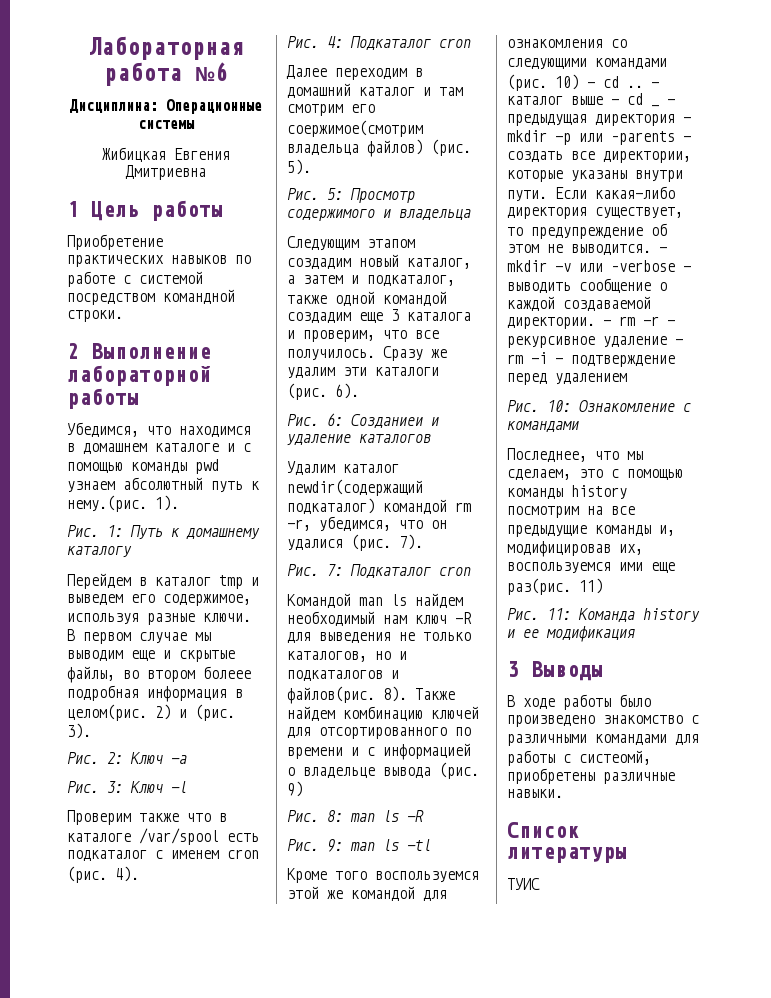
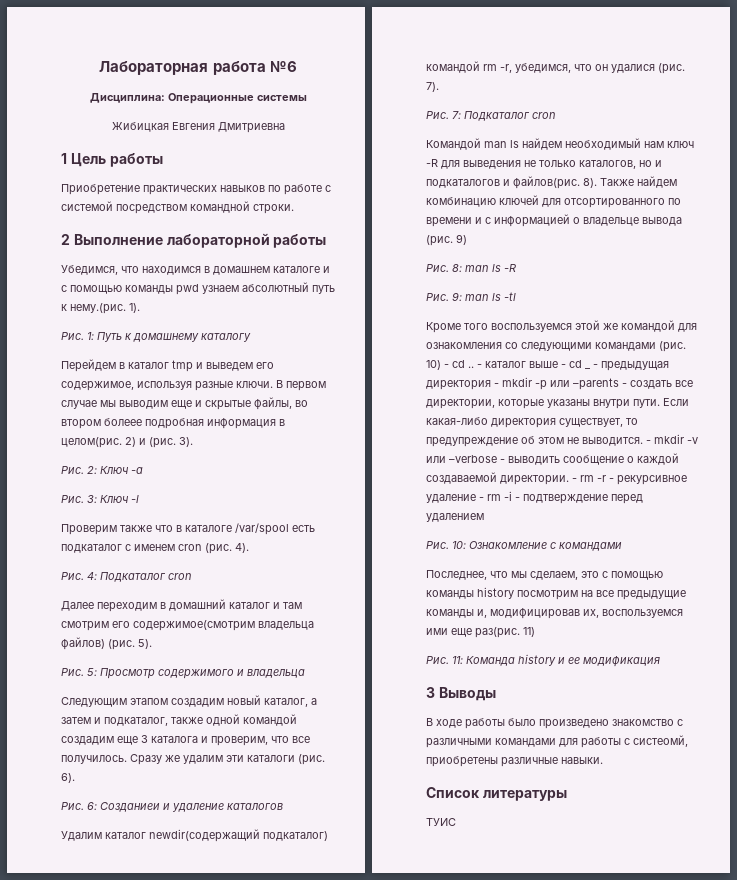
- Далее переходим в домашний каталог и там смотрим его соержимое(смотрим владельца файлов) (рис.
+ Далее переходим в домашний каталог и там смотрим его содержимое(смотрим владельца файлов) (рис.

